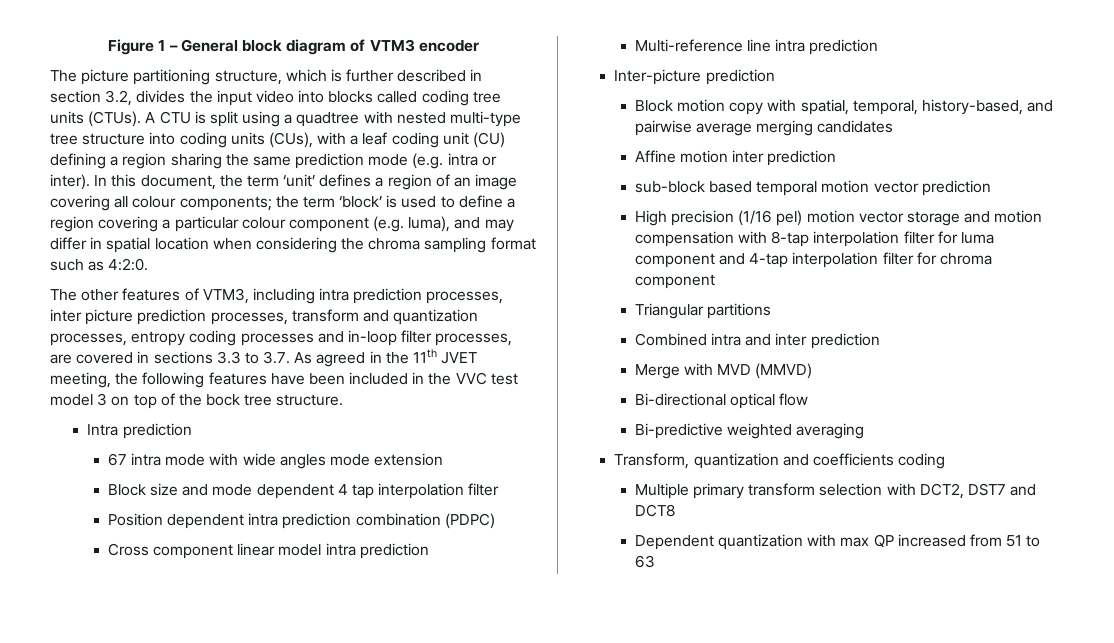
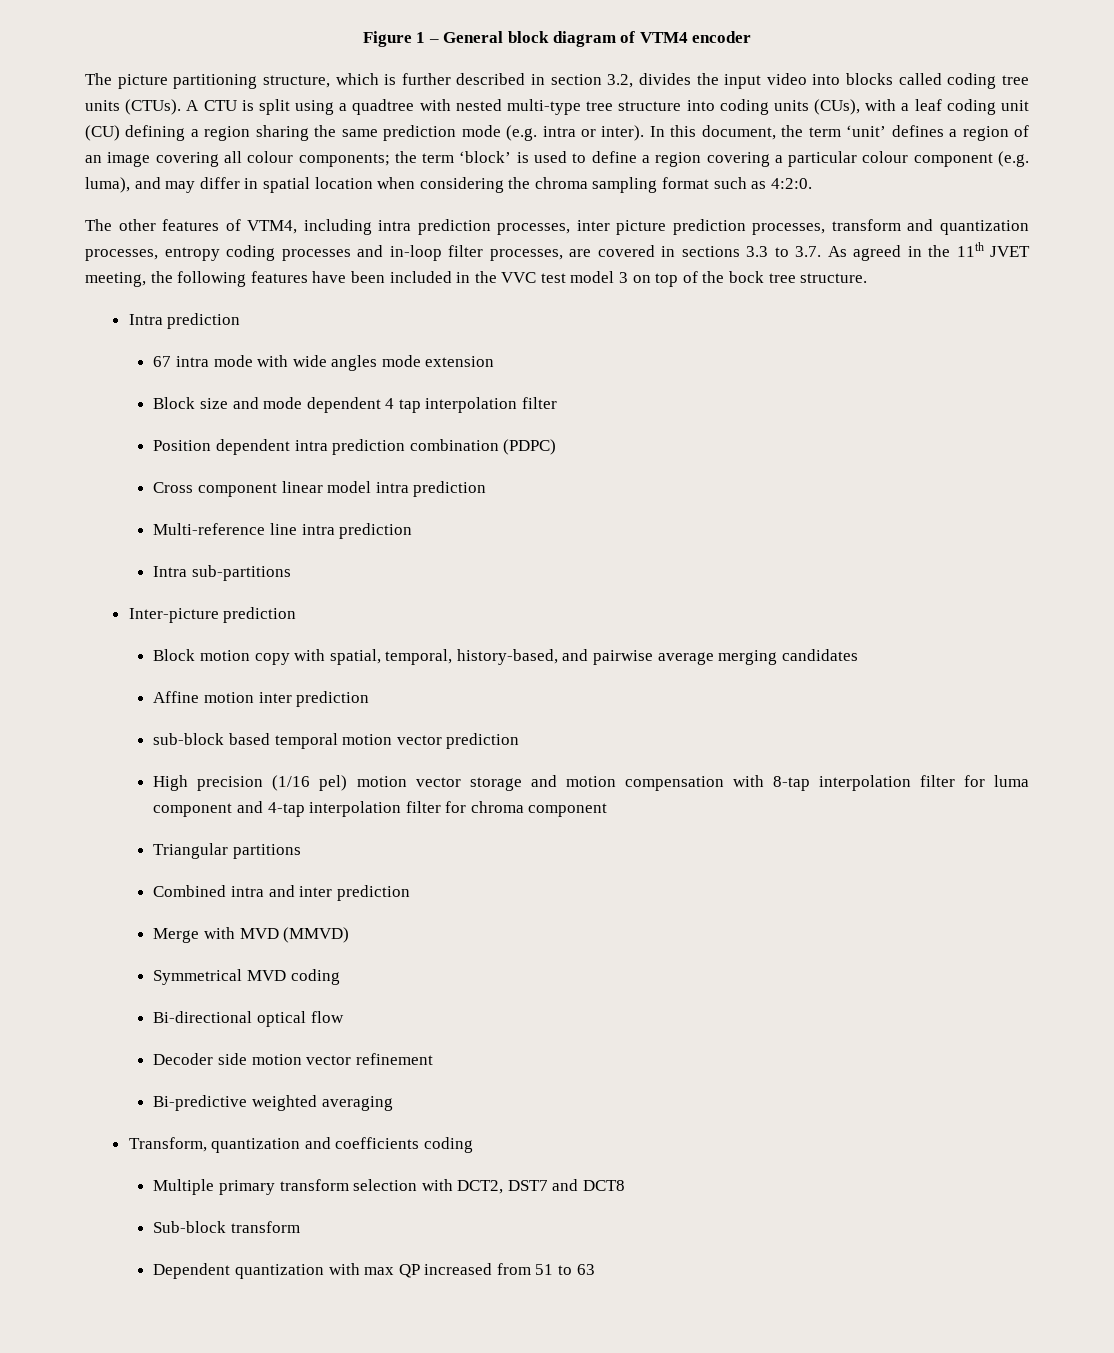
- Figure 1 – General block diagram of VTM3 encoder
+ Figure 1 – General block diagram of VTM4 encoder
- The other features of VTM3, including intra prediction processes, inter picture prediction processes, transform and quantization processes, entropy coding processes and in-loop filter processes, are covered in sections 3.3 to 3.7. As agreed in the 11th JVET meeting, the following features have been included in the VVC test model 3 on top of the bock tree structure.
+ The other features of VTM4, including intra prediction processes, inter picture prediction processes, transform and quantization processes, entropy coding processes and in-loop filter processes, are covered in sections 3.3 to 3.7. As agreed in the 11th JVET meeting, the following features have been included in the VVC test model 3 on top of the bock tree structure.
+ Intra sub-partitions
+ Symmetrical MVD coding
+ Decoder side motion vector refinement
+ Sub-block transform

